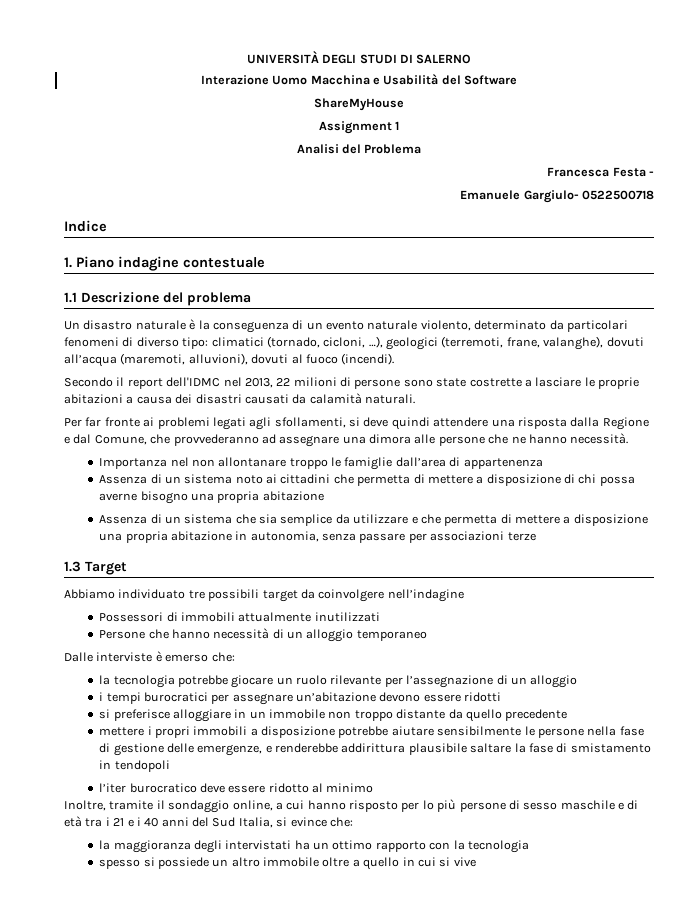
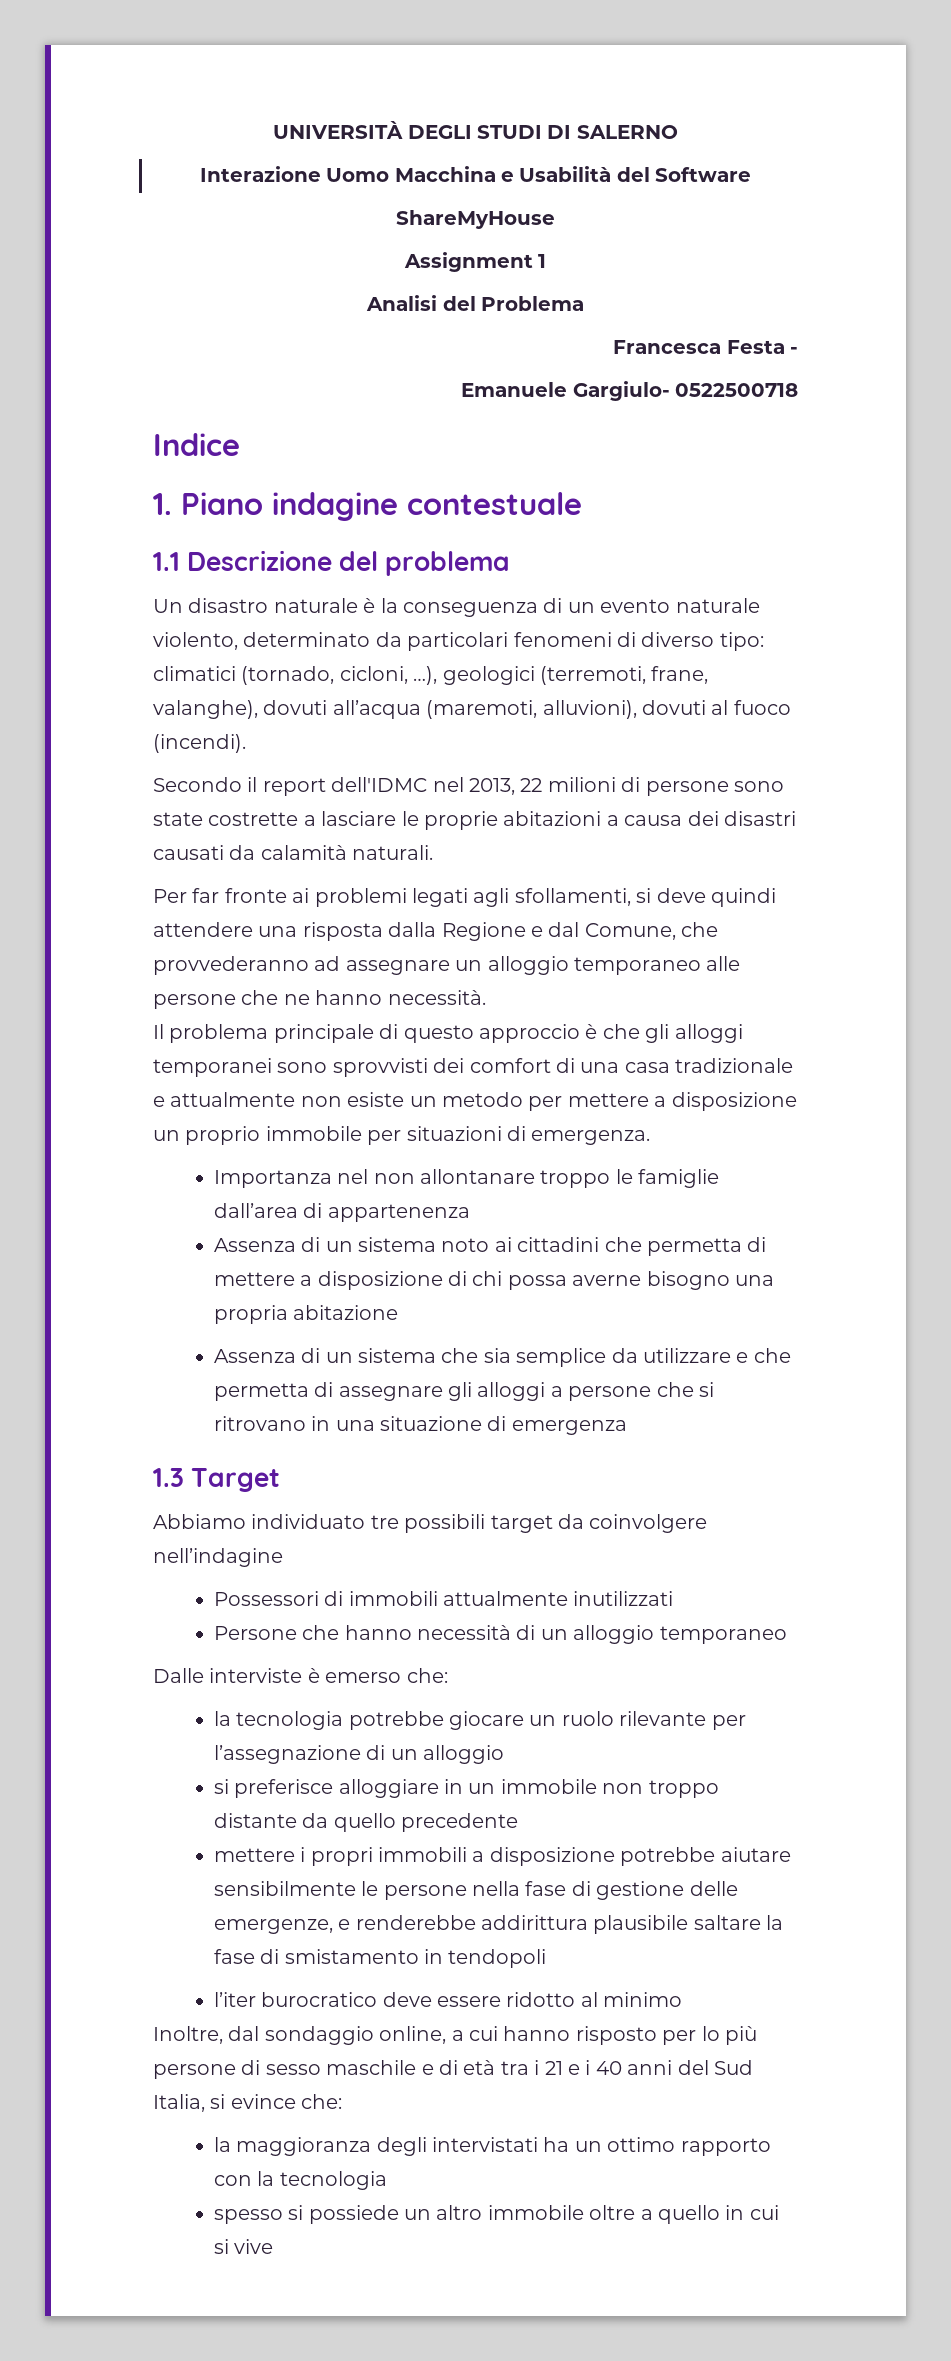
- Per far fronte ai problemi legati agli sfollamenti, si deve quindi attendere una risposta dalla Regione e dal Comune, che provvederanno ad assegnare una dimora alle persone che ne hanno necessità.
+ Per far fronte ai problemi legati agli sfollamenti, si deve quindi attendere una risposta dalla Regione e dal Comune, che provvederanno ad assegnare un alloggio temporaneo alle persone che ne hanno necessità.
+ Il problema principale di questo approccio è che gli alloggi temporanei sono sprovvisti dei comfort di una casa tradizionale e attualmente non esiste un metodo per mettere a disposizione un proprio immobile per situazioni di emergenza.
- Assenza di un sistema che sia semplice da utilizzare e che permetta di mettere a disposizione una propria abitazione in autonomia, senza passare per associazioni terze
+ Assenza di un sistema che sia semplice da utilizzare e che permetta di assegnare gli alloggi a persone che si ritrovano in una situazione di emergenza
- i tempi burocratici per assegnare un’abitazione devono essere ridotti
- Inoltre, tramite il sondaggio online, a cui hanno risposto per lo più persone di sesso maschile e di età tra i 21 e i 40 anni del Sud Italia, si evince che:
+ Inoltre, dal sondaggio online, a cui hanno risposto per lo più persone di sesso maschile e di età tra i 21 e i 40 anni del Sud Italia, si evince che:

